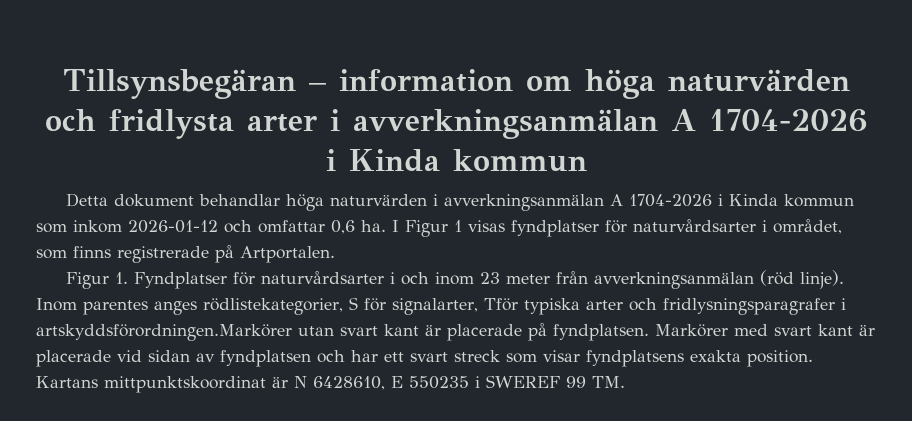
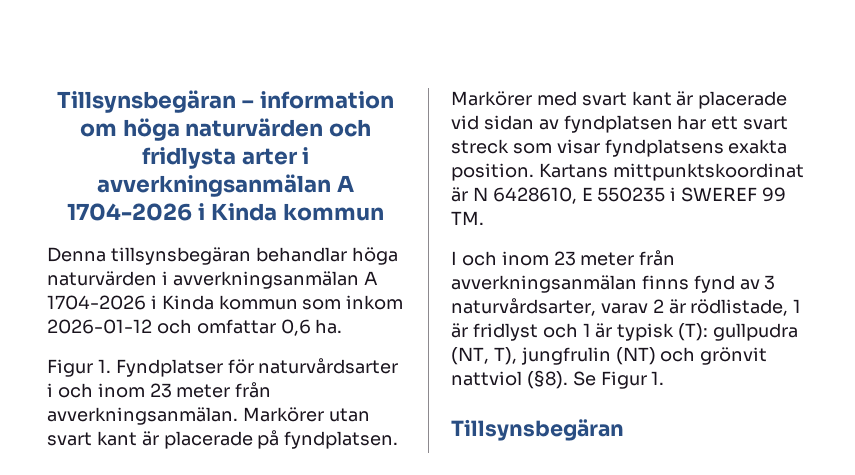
- Detta dokument behandlar höga naturvärden i avverkningsanmälan A 1704-2026 i Kinda kommun som inkom 2026-01-12 och omfattar 0,6 ha. I Figur 1 visas fyndplatser för naturvårdsarter i området, som finns registrerade på Artportalen.
+ Denna tillsynsbegäran behandlar höga naturvärden i avverkningsanmälan A 1704-2026 i Kinda kommun som inkom 2026-01-12 och omfattar 0,6 ha.
- Figur 1. Fyndplatser för naturvårdsarter i och inom 23 meter från avverkningsanmälan (röd linje). Inom parentes anges rödlistekategorier, S för signalarter, Tför typiska arter och fridlysningsparagrafer i artskyddsförordningen.Markörer utan svart kant är placerade på fyndplatsen.
+ Figur 1. Fyndplatser för naturvårdsarter i och inom 23 meter från avverkningsanmälan. Markörer utan svart kant är placerade på fyndplatsen.
- Markörer med svart kant är placerade vid sidan av fyndplatsen och har ett svart streck som visar fyndplatsens exakta position.
+ Markörer med svart kant är placerade vid sidan av fyndplatsen har ett svart streck som visar fyndplatsens exakta position.
+ I och inom 23 meter från avverkningsanmälan finns fynd av 3 naturvårdsarter, varav 2 är rödlistade, 1 är fridlyst och 1 är typisk (T): gullpudra (NT, T), jungfrulin (NT) och grönvit nattviol (§8). Se Figur 1.
+ Tillsynsbegäran

